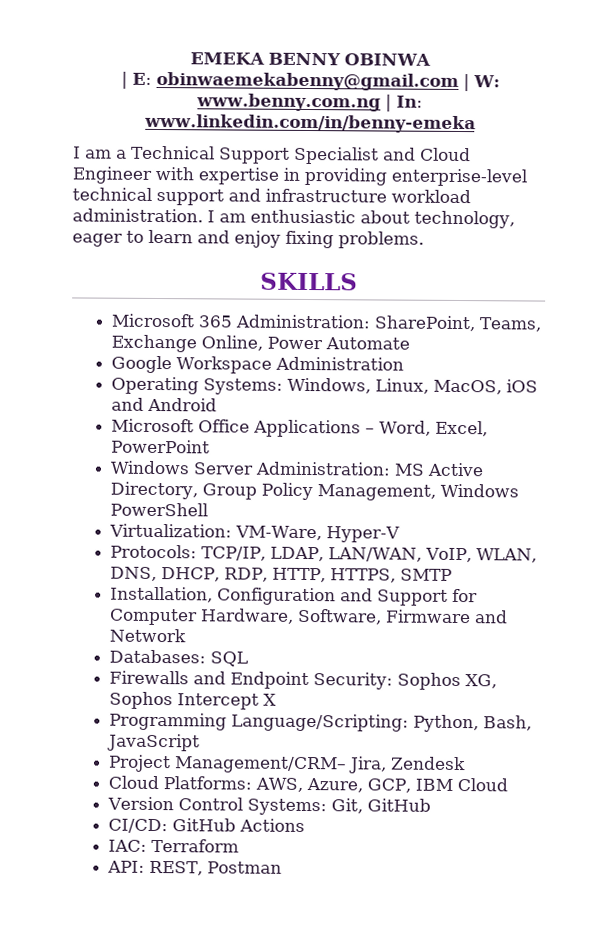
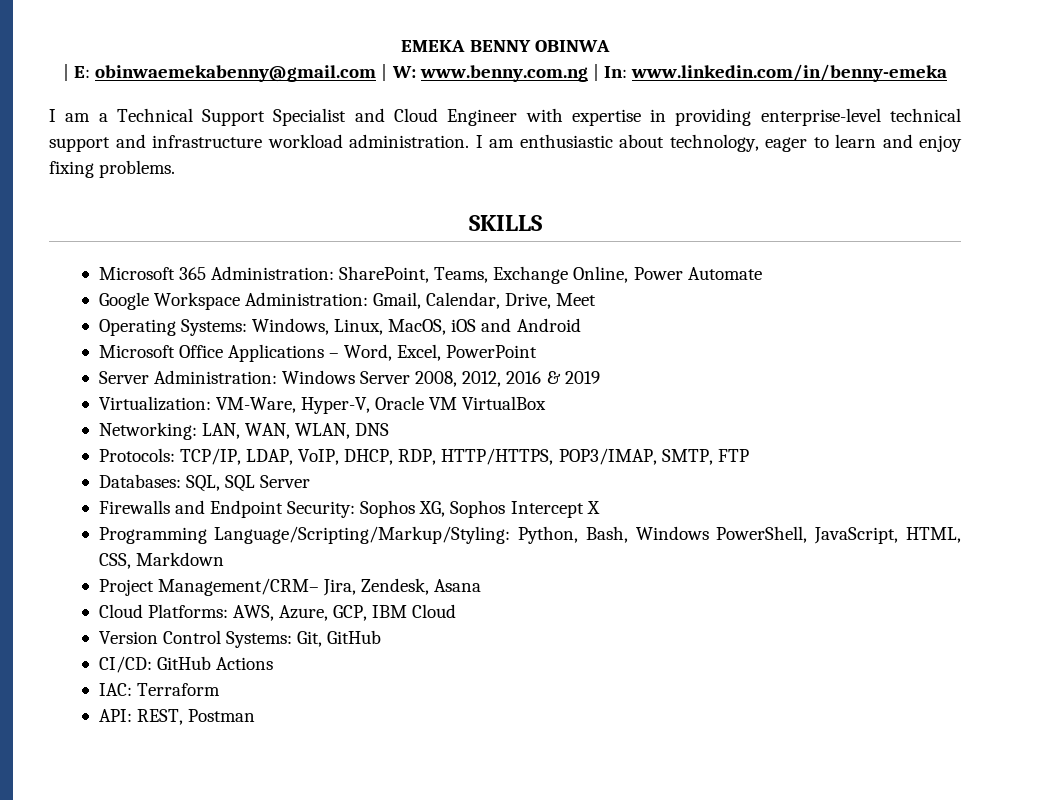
- Google Workspace Administration
+ Google Workspace Administration: Gmail, Calendar, Drive, Meet
- Windows Server Administration: MS Active Directory, Group Policy Management, Windows PowerShell
- Virtualization: VM-Ware, Hyper-V
- Protocols: TCP/IP, LDAP, LAN/WAN, VoIP, WLAN, DNS, DHCP, RDP, HTTP, HTTPS, SMTP
- Installation, Configuration and Support for Computer Hardware, Software, Firmware and Network
+ Server Administration: Windows Server 2008, 2012, 2016 & 2019
+ Virtualization: VM-Ware, Hyper-V, Oracle VM VirtualBox
+ Networking: LAN, WAN, WLAN, DNS
+ Protocols: TCP/IP, LDAP, VoIP, DHCP, RDP, HTTP/HTTPS, POP3/IMAP, SMTP, FTP
- Databases: SQL
+ Databases: SQL, SQL Server
- Programming Language/Scripting: Python, Bash, JavaScript
+ Programming Language/Scripting/Markup/Styling: Python, Bash, Windows PowerShell, JavaScript, HTML, CSS, Markdown
- Project Management/CRM– Jira, Zendesk
+ Project Management/CRM– Jira, Zendesk, Asana

